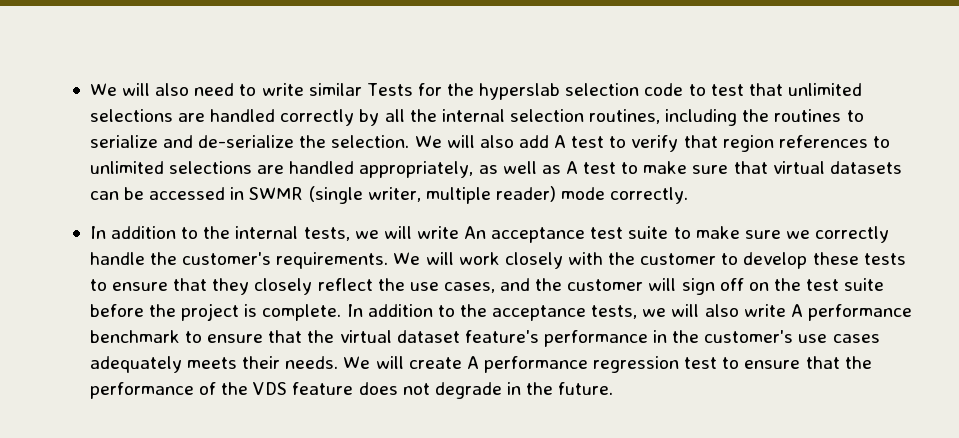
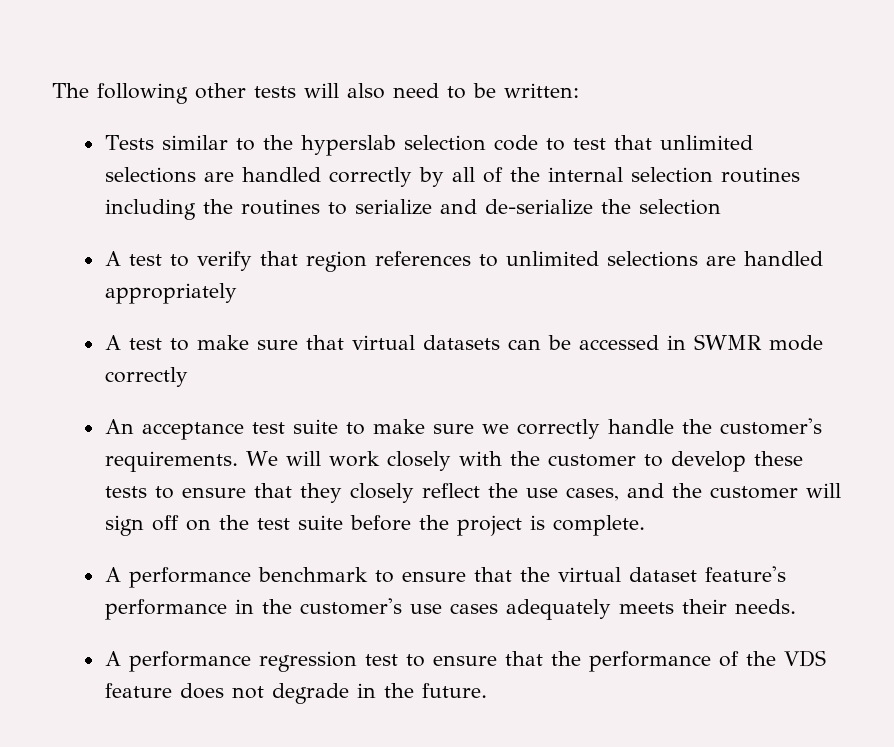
- We will also need to write similar Tests for the hyperslab selection code to test that unlimited selections are handled correctly by all the internal selection routines, including the routines to serialize and de-serialize the selection. We will also add A test to verify that region references to unlimited selections are handled appropriately, as well as A test to make sure that virtual datasets can be accessed in SWMR (single writer, multiple reader) mode correctly.
- In addition to the internal tests, we will write An acceptance test suite to make sure we correctly handle the customer's requirements.
+ The following other tests will also need to be written:
+ Tests similar to the hyperslab selection code to test that unlimited selections are handled correctly by all of the internal selection routines including the routines to serialize and de-serialize the selection
+ A test to verify that region references to unlimited selections are handled appropriately
+ A test to make sure that virtual datasets can be accessed in SWMR mode correctly
+ An acceptance test suite to make sure we correctly handle the customer's requirements.
- We will work closely with the customer to develop these tests to ensure that they closely reflect the use cases, and the customer will sign off on the test suite before the project is complete. In addition to the acceptance tests, we will also write A performance benchmark to ensure that the virtual dataset feature's performance in the customer's use cases adequately meets their needs. We will create A performance regression test to ensure that the performance of the VDS feature does not degrade in the future.
+ We will work closely with the customer to develop these tests to ensure that they closely reflect the use cases, and the customer will sign off on the test suite before the project is complete.
+ A performance benchmark to ensure that the virtual dataset feature's performance in the customer's use cases adequately meets their needs.
+ A performance regression test to ensure that the performance of the VDS feature does not degrade in the future.

